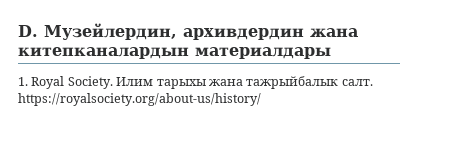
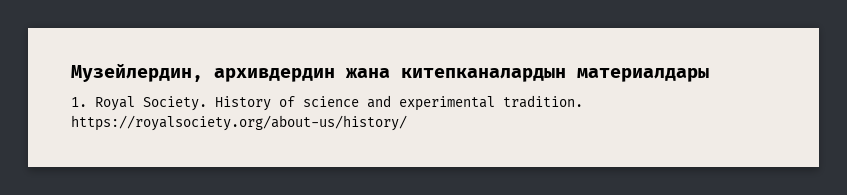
- D. Музейлердин, архивдердин жана китепканалардын материалдары
+ Музейлердин, архивдердин жана китепканалардын материалдары
- Илим тарыхы жана тажрыйбалык салт. https://royalsociety.org/about-us/history/
+ History of science and experimental tradition. https://royalsociety.org/about-us/history/

